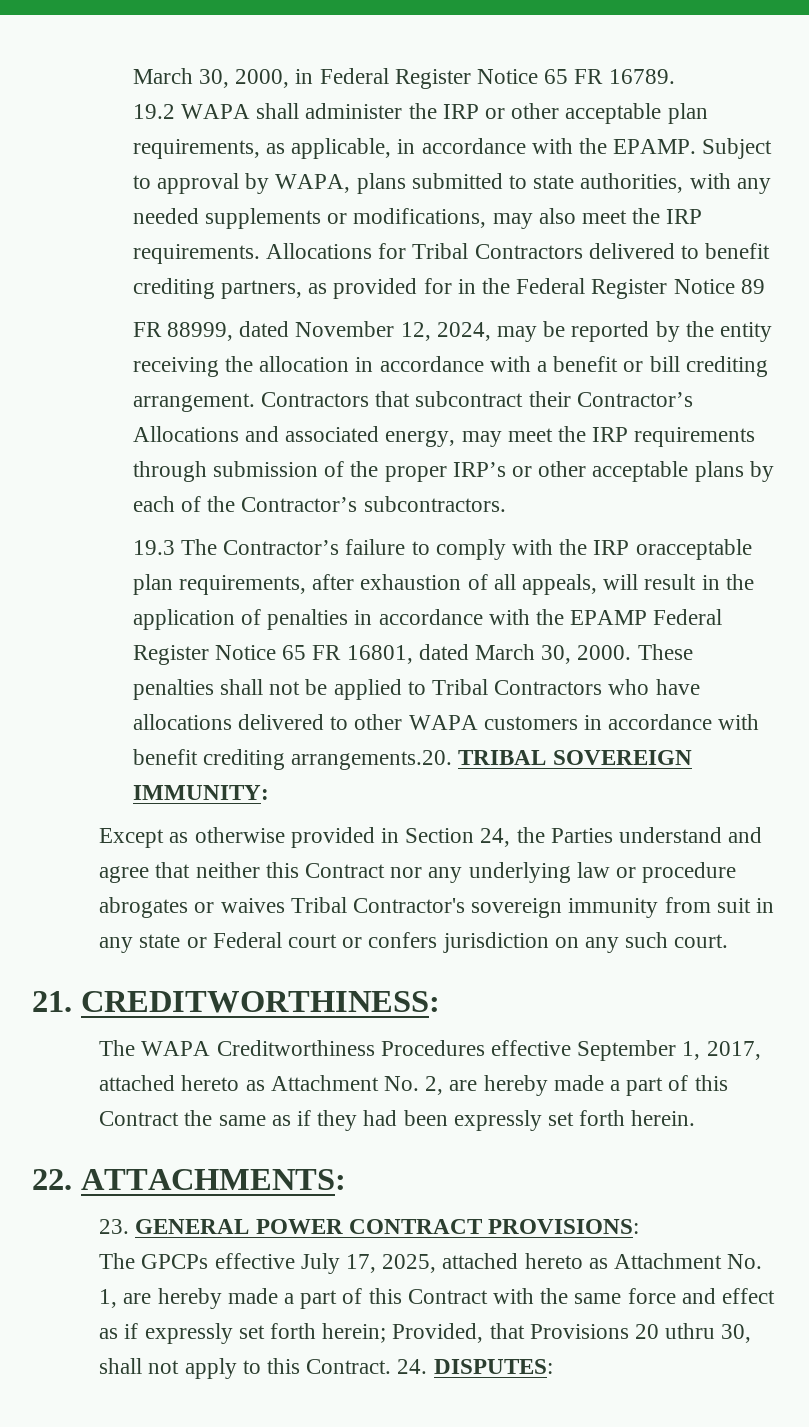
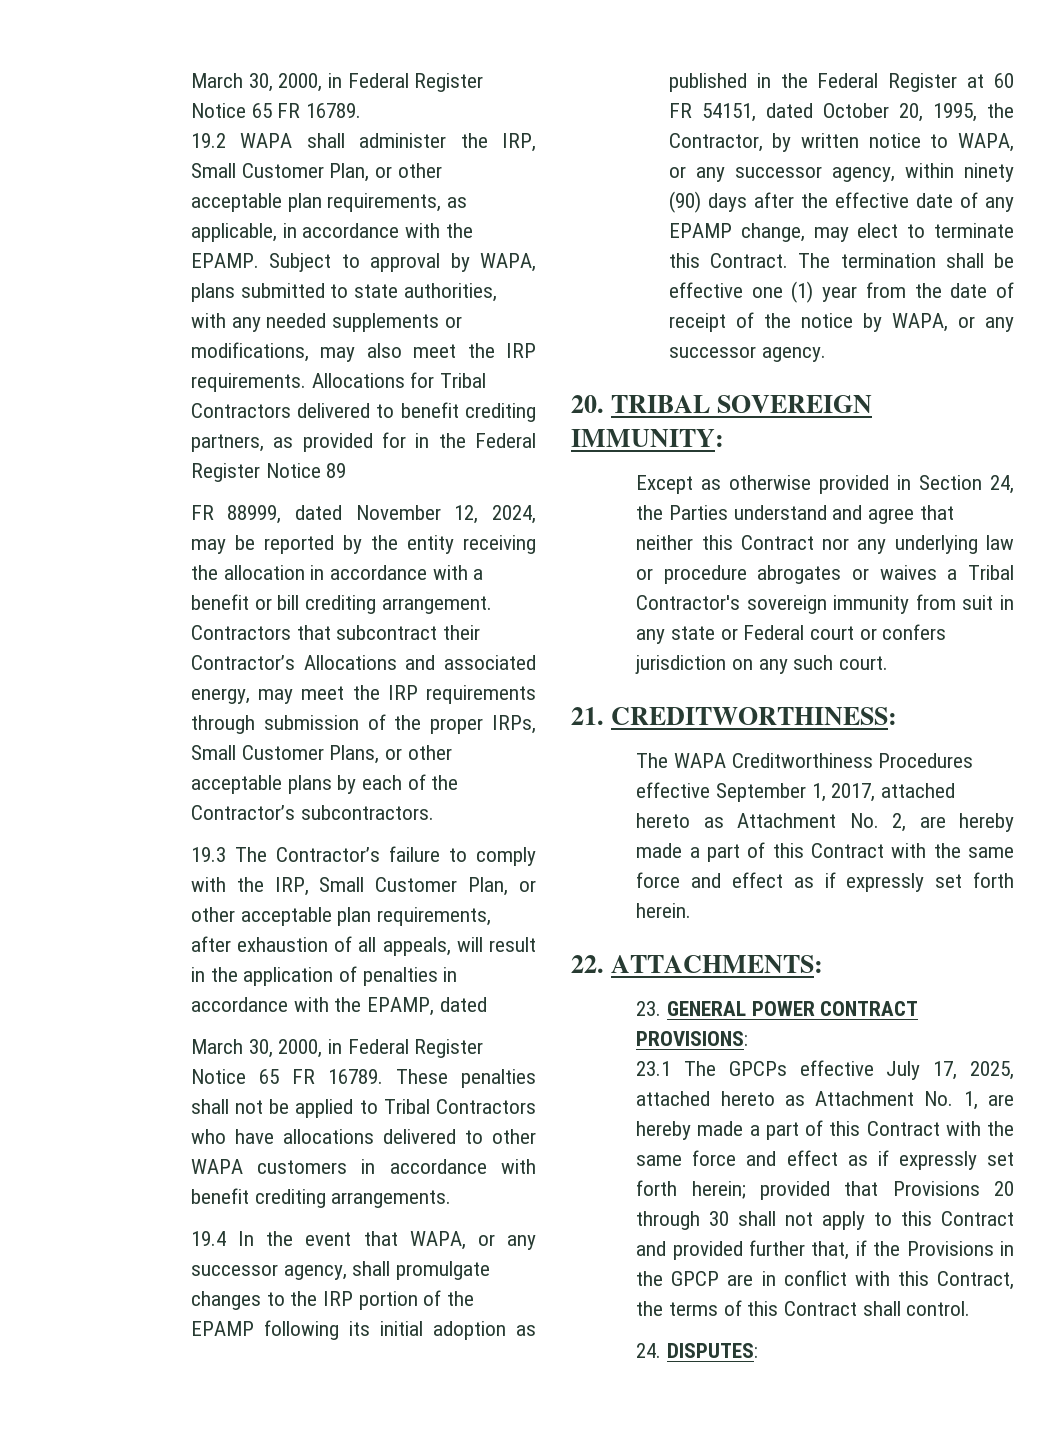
- 19.2 WAPA shall administer the IRP or other acceptable plan requirements, as applicable, in accordance with the EPAMP.
+ 19.2 WAPA shall administer the IRP, Small Customer Plan, or other acceptable plan requirements, as applicable, in accordance with the EPAMP.
- Contractors that subcontract their Contractor’s Allocations and associated energy, may meet the IRP requirements through submission of the proper IRP’s or other acceptable plans by each of the Contractor’s subcontractors.
+ Contractors that subcontract their Contractor’s Allocations and associated energy, may meet the IRP requirements through submission of the proper IRPs, Small Customer Plans, or other acceptable plans by each of the Contractor’s subcontractors.
- 19.3 The Contractor’s failure to comply with the IRP oracceptable plan requirements, after exhaustion of all appeals, will result in the application of penalties in accordance with the EPAMP Federal Register Notice 65 FR 16801, dated March 30, 2000.
+ 19.3 The Contractor’s failure to comply with the IRP, Small Customer Plan, or other acceptable plan requirements, after exhaustion of all appeals, will result in the application of penalties in accordance with the EPAMP, dated
+ March 30, 2000, in Federal Register Notice 65 FR 16789.
- These penalties shall not be applied to Tribal Contractors who have allocations delivered to other WAPA customers in accordance with benefit crediting arrangements.20. TRIBAL SOVEREIGN IMMUNITY:
+ These penalties shall not be applied to Tribal Contractors who have allocations delivered to other WAPA customers in accordance with benefit crediting arrangements.
+ 19.4 In the event that WAPA, or any successor agency, shall promulgate changes to the IRP portion of the EPAMP following its initial adoption as published in the Federal Register at 60 FR 54151, dated October 20, 1995, the Contractor, by written notice to WAPA, or any successor agency, within ninety (90) days after the effective date of any EPAMP change, may elect to terminate this Contract. The termination shall be effective one (1) year from the date of receipt of the notice by WAPA, or any successor agency.
+ 20. TRIBAL SOVEREIGN IMMUNITY:
- Except as otherwise provided in Section 24, the Parties understand and agree that neither this Contract nor any underlying law or procedure abrogates or waives Tribal Contractor's sovereign immunity from suit in any state or Federal court or confers jurisdiction on any such court.
+ Except as otherwise provided in Section 24, the Parties understand and agree that neither this Contract nor any underlying law or procedure abrogates or waives a Tribal Contractor's sovereign immunity from suit in any state or Federal court or confers jurisdiction on any such court.
- The WAPA Creditworthiness Procedures effective September 1, 2017, attached hereto as Attachment No. 2, are hereby made a part of this Contract the same as if they had been expressly set forth herein.
+ The WAPA Creditworthiness Procedures effective September 1, 2017, attached hereto as Attachment No. 2, are hereby made a part of this Contract with the same force and effect as if expressly set forth herein.
- The GPCPs effective July 17, 2025, attached hereto as Attachment No. 1, are hereby made a part of this Contract with the same force and effect as if expressly set forth herein; Provided, that Provisions 20 uthru 30, shall not apply to this Contract. 24. DISPUTES:
+ 23.1 The GPCPs effective July 17, 2025, attached hereto as Attachment No. 1, are hereby made a part of this Contract with the same force and effect as if expressly set forth herein; provided that Provisions 20 through 30 shall not apply to this Contract and provided further that, if the Provisions in the GPCP are in conflict with this Contract, the terms of this Contract shall control.
+ 24. DISPUTES:

